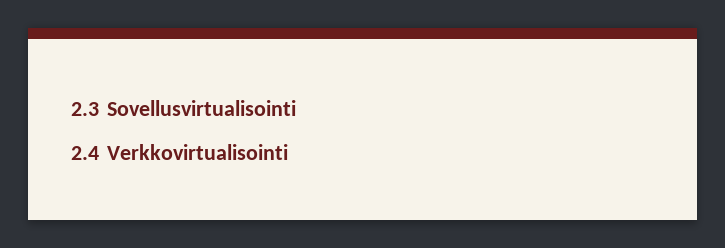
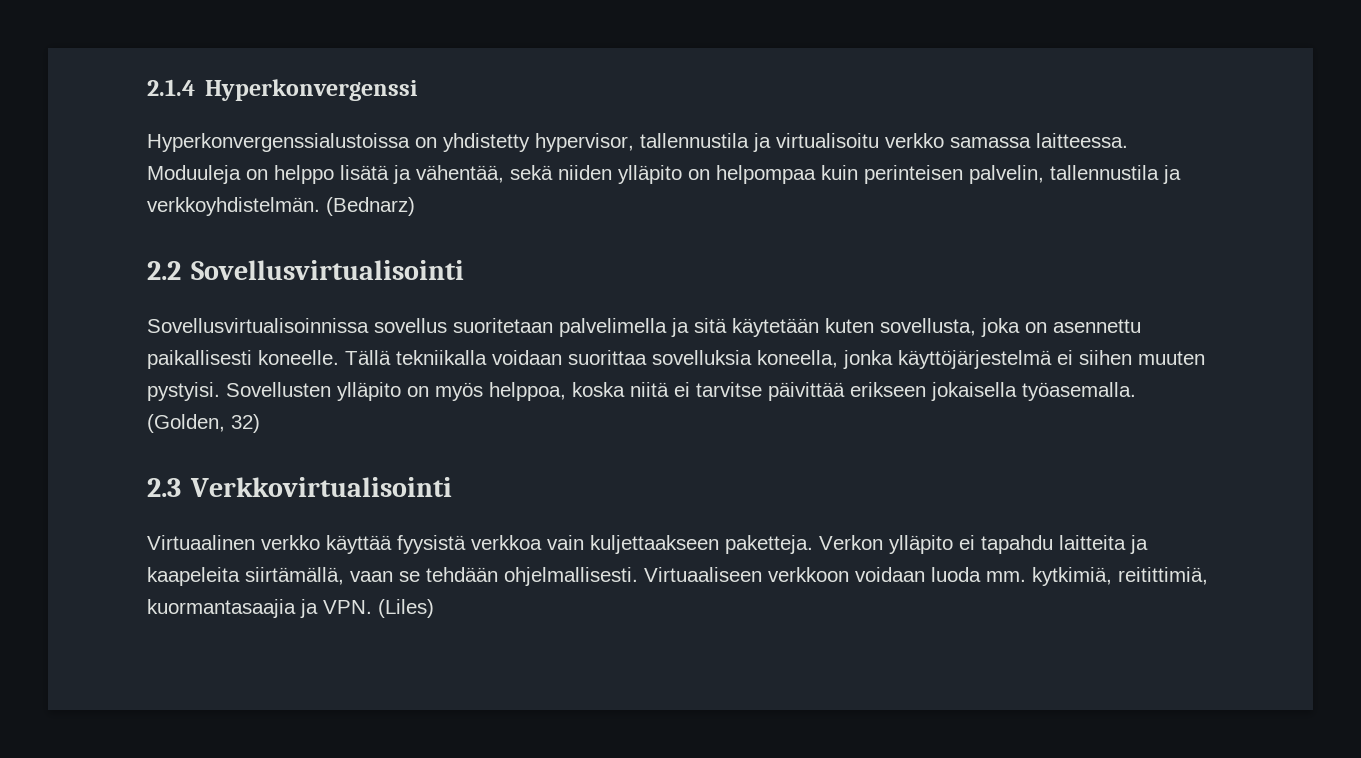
- 2.3 Sovellusvirtualisointi
- 2.4 Verkkovirtualisointi
+ 2.1.4 Hyperkonvergenssi
+ Hyperkonvergenssialustoissa on yhdistetty hypervisor, tallennustila ja virtualisoitu verkko samassa laitteessa. Moduuleja on helppo lisätä ja vähentää, sekä niiden ylläpito on helpompaa kuin perinteisen palvelin, tallennustila ja verkkoyhdistelmän. (Bednarz)
+ 2.2 Sovellusvirtualisointi
+ Sovellusvirtualisoinnissa sovellus suoritetaan palvelimella ja sitä käytetään kuten sovellusta, joka on asennettu paikallisesti koneelle. Tällä tekniikalla voidaan suorittaa sovelluksia koneella, jonka käyttöjärjestelmä ei siihen muuten pystyisi. Sovellusten ylläpito on myös helppoa, koska niitä ei tarvitse päivittää erikseen jokaisella työasemalla. (Golden, 32)
+ 2.3 Verkkovirtualisointi
+ Virtuaalinen verkko käyttää fyysistä verkkoa vain kuljettaakseen paketteja. Verkon ylläpito ei tapahdu laitteita ja kaapeleita siirtämällä, vaan se tehdään ohjelmallisesti. Virtuaaliseen verkkoon voidaan luoda mm. kytkimiä, reitittimiä, kuormantasaajia ja VPN. (Liles)

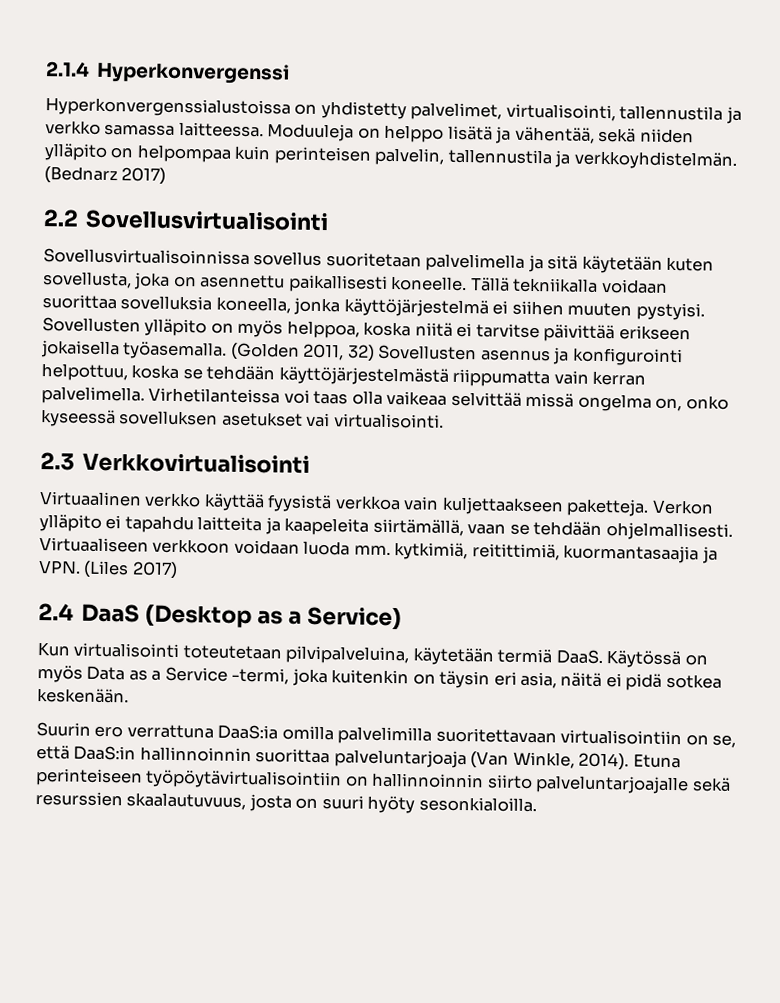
- Hyperkonvergenssialustoissa on yhdistetty hypervisor, tallennustila ja virtualisoitu verkko samassa laitteessa.
+ Hyperkonvergenssialustoissa on yhdistetty palvelimet, virtualisointi, tallennustila ja verkko samassa laitteessa.
- (Bednarz)
+ (Bednarz 2017)
- (Golden, 32)
+ (Golden 2011, 32) Sovellusten asennus ja konfigurointi helpottuu, koska se tehdään käyttöjärjestelmästä riippumatta vain kerran palvelimella. Virhetilanteissa voi taas olla vaikeaa selvittää missä ongelma on, onko kyseessä sovelluksen asetukset vai virtualisointi.
- Virtuaaliseen verkkoon voidaan luoda mm. kytkimiä, reitittimiä, kuormantasaajia ja VPN. (Liles)
+ Virtuaaliseen verkkoon voidaan luoda mm. kytkimiä, reitittimiä, kuormantasaajia ja VPN. (Liles 2017)
+ 2.4 DaaS (Desktop as a Service)
+ Kun virtualisointi toteutetaan pilvipalveluina, käytetään termiä DaaS. Käytössä on myös Data as a Service -termi, joka kuitenkin on täysin eri asia, näitä ei pidä sotkea keskenään.
+ Suurin ero verrattuna DaaS:ia omilla palvelimilla suoritettavaan virtualisointiin on se, että DaaS:in hallinnoinnin suorittaa palveluntarjoaja (Van Winkle, 2014). Etuna perinteiseen työpöytävirtualisointiin on hallinnoinnin siirto palveluntarjoajalle sekä resurssien skaalautuvuus, josta on suuri hyöty sesonkialoilla.

